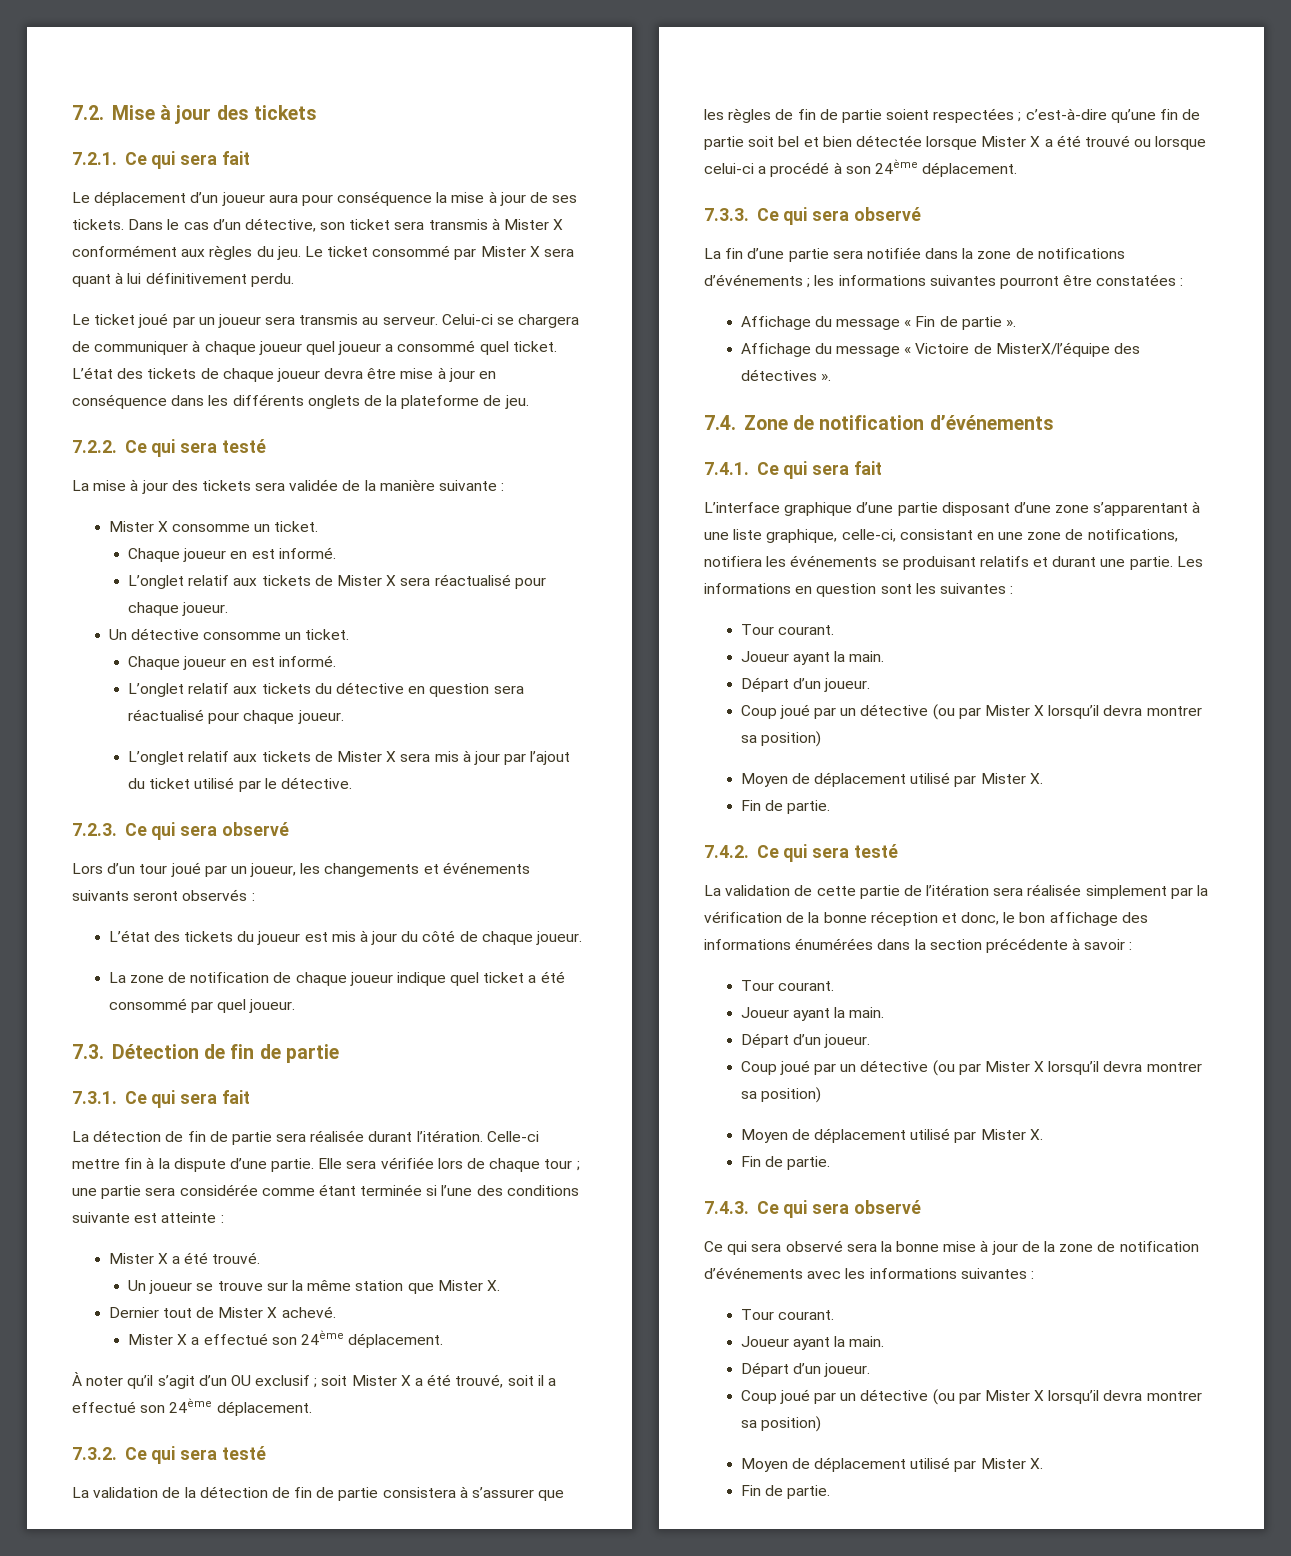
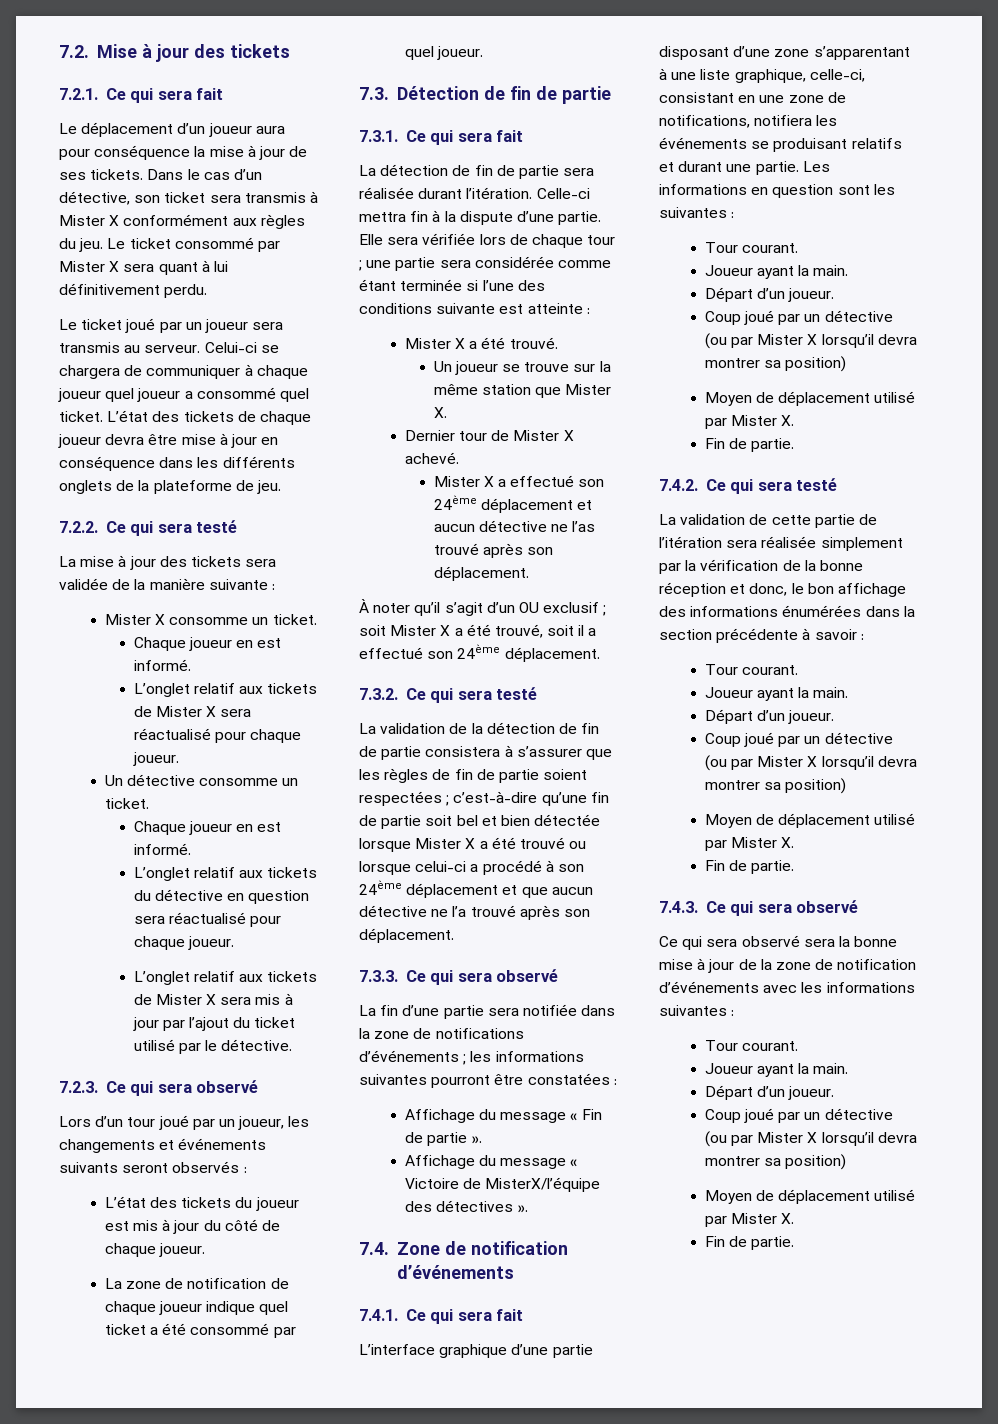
- Celle-ci mettre fin à la dispute d’une partie.
+ Celle-ci mettra fin à la dispute d’une partie.
- Dernier tout de Mister X achevé.
+ Dernier tour de Mister X achevé.
- Mister X a effectué son 24ème déplacement.
+ Mister X a effectué son 24ème déplacement et aucun détective ne l’as trouvé après son déplacement.
- La validation de la détection de fin de partie consistera à s’assurer que les règles de fin de partie soient respectées ; c’est-à-dire qu’une fin de partie soit bel et bien détectée lorsque Mister X a été trouvé ou lorsque celui-ci a procédé à son 24ème déplacement.
+ La validation de la détection de fin de partie consistera à s’assurer que les règles de fin de partie soient respectées ; c’est-à-dire qu’une fin de partie soit bel et bien détectée lorsque Mister X a été trouvé ou lorsque celui-ci a procédé à son 24ème déplacement et que aucun détective ne l’a trouvé après son déplacement.

